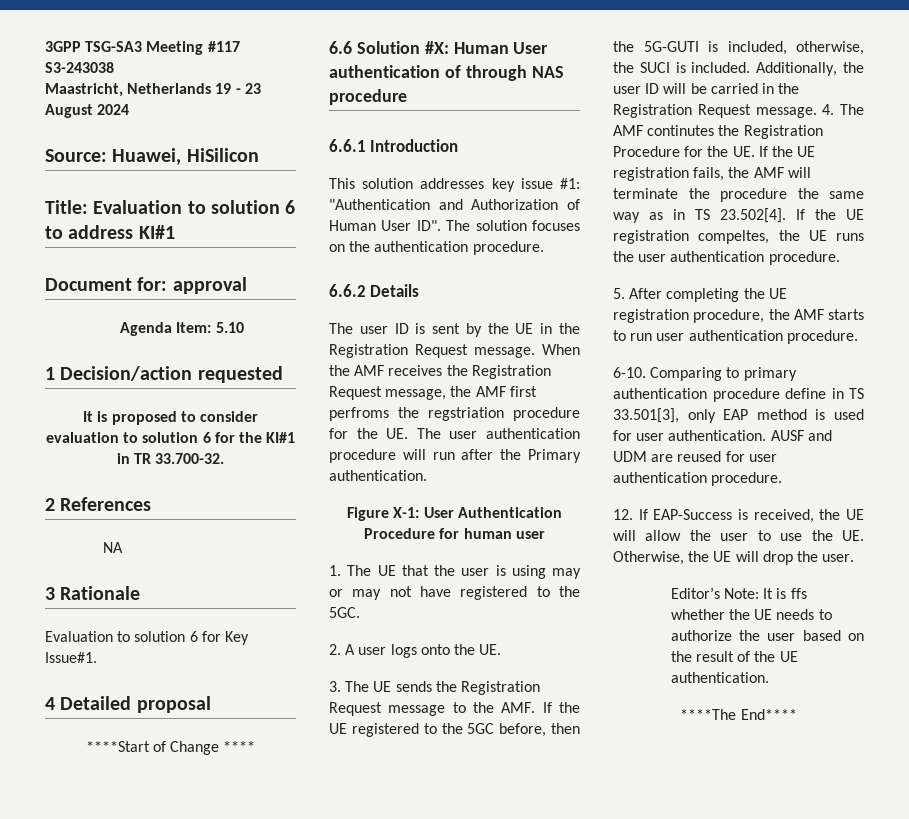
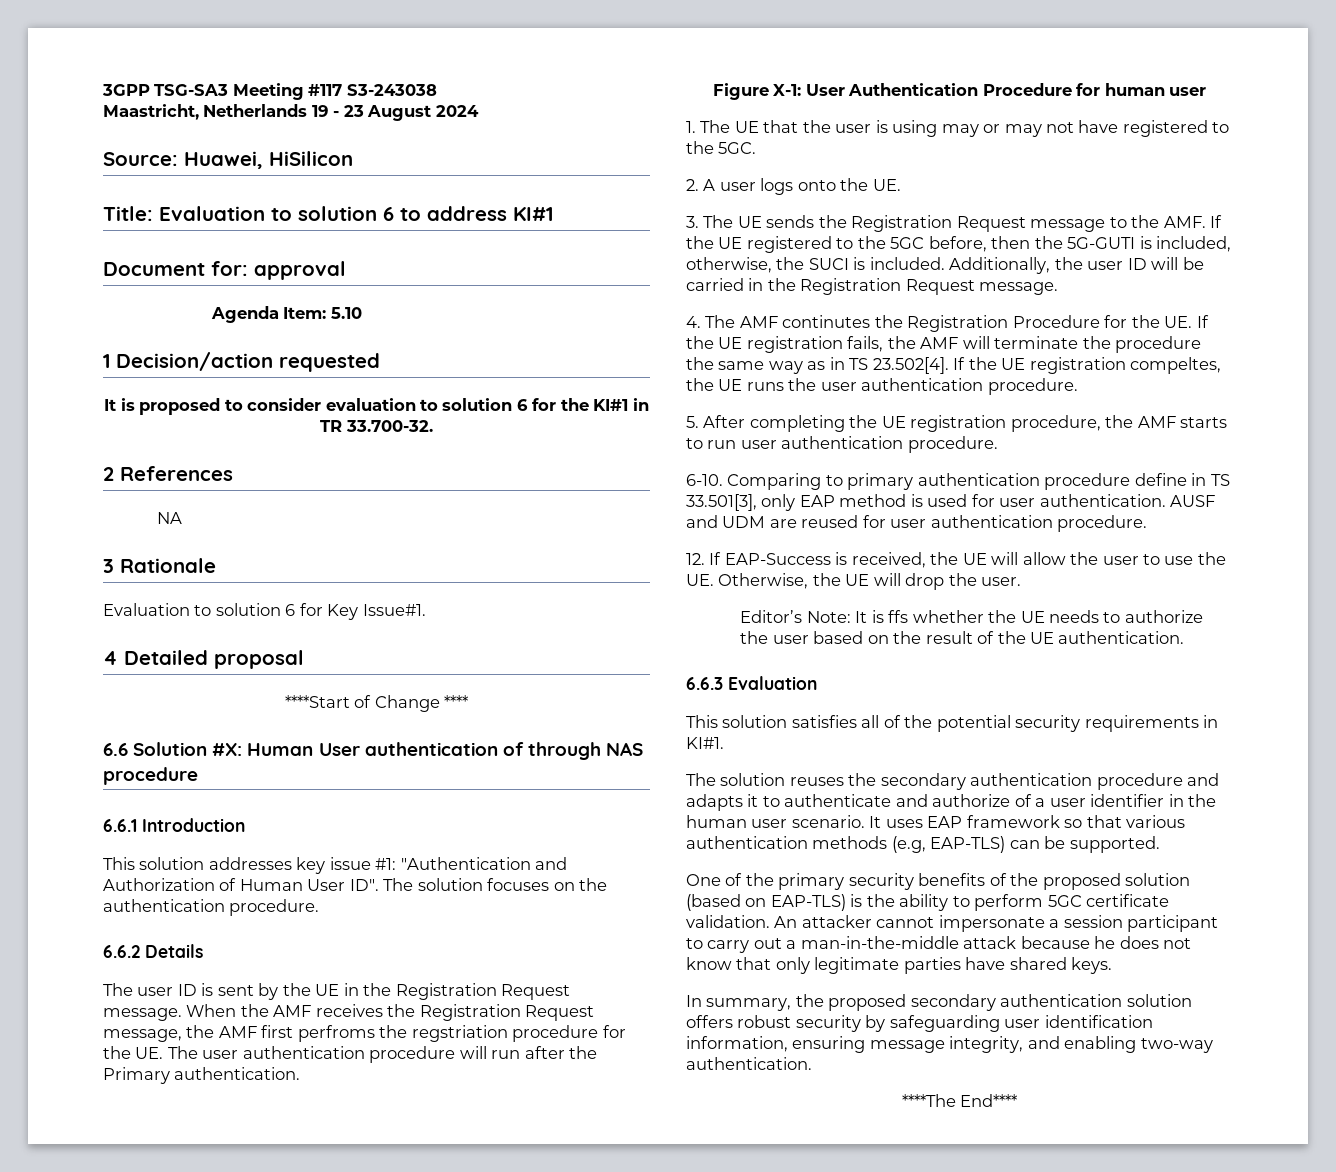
- Additionally, the user ID will be carried in the Registration Request message. 4. The AMF continutes the Registration Procedure for the UE. If the UE registration fails, the AMF will terminate the procedure the same way as in TS 23.502[4]. If the UE registration compeltes, the UE runs the user authentication procedure.
+ Additionally, the user ID will be carried in the Registration Request message.
+ 4. The AMF continutes the Registration Procedure for the UE. If the UE registration fails, the AMF will terminate the procedure the same way as in TS 23.502[4]. If the UE registration compeltes, the UE runs the user authentication procedure.
+ 6.6.3 Evaluation
+ This solution satisfies all of the potential security requirements in KI#1.
+ The solution reuses the secondary authentication procedure and adapts it to authenticate and authorize of a user identifier in the human user scenario. It uses EAP framework so that various authentication methods (e.g, EAP-TLS) can be supported.
+ One of the primary security benefits of the proposed solution (based on EAP-TLS) is the ability to perform 5GC certificate validation. An attacker cannot impersonate a session participant to carry out a man-in-the-middle attack because he does not know that only legitimate parties have shared keys.
+ In summary, the proposed secondary authentication solution offers robust security by safeguarding user identification information, ensuring message integrity, and enabling two-way authentication.

